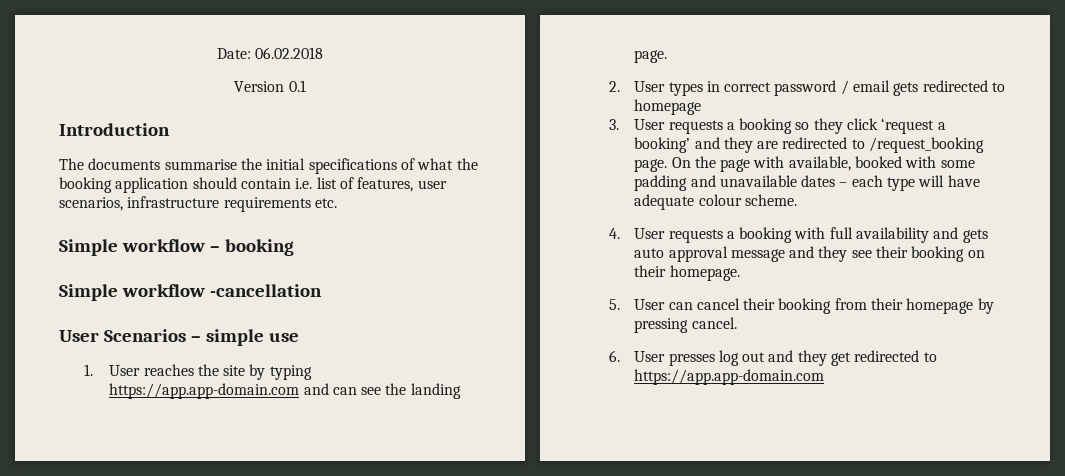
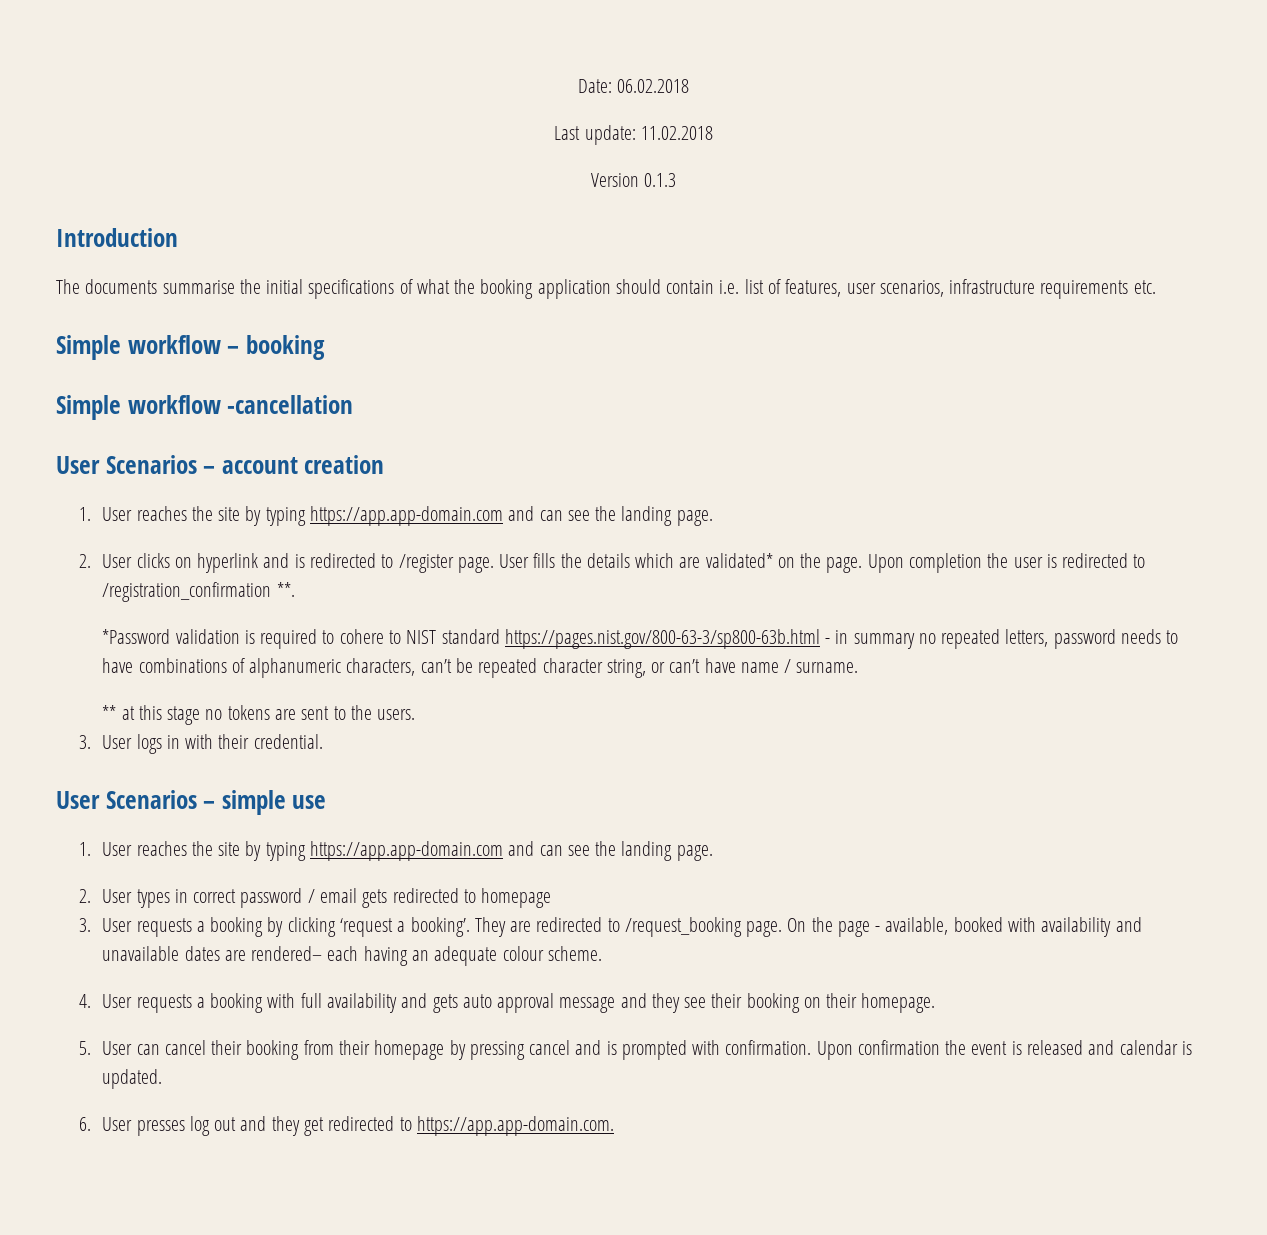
+ Last update: 11.02.2018
- Version 0.1
+ Version 0.1.3
+ User Scenarios – account creation
+ 1. User reaches the site by typing https://app.app-domain.com and can see the landing page.
+ 2. User clicks on hyperlink and is redirected to /register page. User fills the details which are validated* on the page. Upon completion the user is redirected to /registration_confirmation **.
+ *Password validation is required to cohere to NIST standard https://pages.nist.gov/800-63-3/sp800-63b.html - in summary no repeated letters, password needs to have combinations of alphanumeric characters, can’t be repeated character string, or can’t have name / surname.
+ ** at this stage no tokens are sent to the users.
+ 3. User logs in with their credential.
- 3. User requests a booking so they click ‘request a booking’ and they are redirected to /request_booking page.
+ 3. User requests a booking by clicking ‘request a booking’. They are redirected to /request_booking page.
- On the page with available, booked with some padding and unavailable dates – each type will have adequate colour scheme.
+ On the page - available, booked with availability and unavailable dates are rendered– each having an adequate colour scheme.
- 5. User can cancel their booking from their homepage by pressing cancel.
+ 5. User can cancel their booking from their homepage by pressing cancel and is prompted with confirmation. Upon confirmation the event is released and calendar is updated.
- 6. User presses log out and they get redirected to https://app.app-domain.com
+ 6. User presses log out and they get redirected to https://app.app-domain.com.

